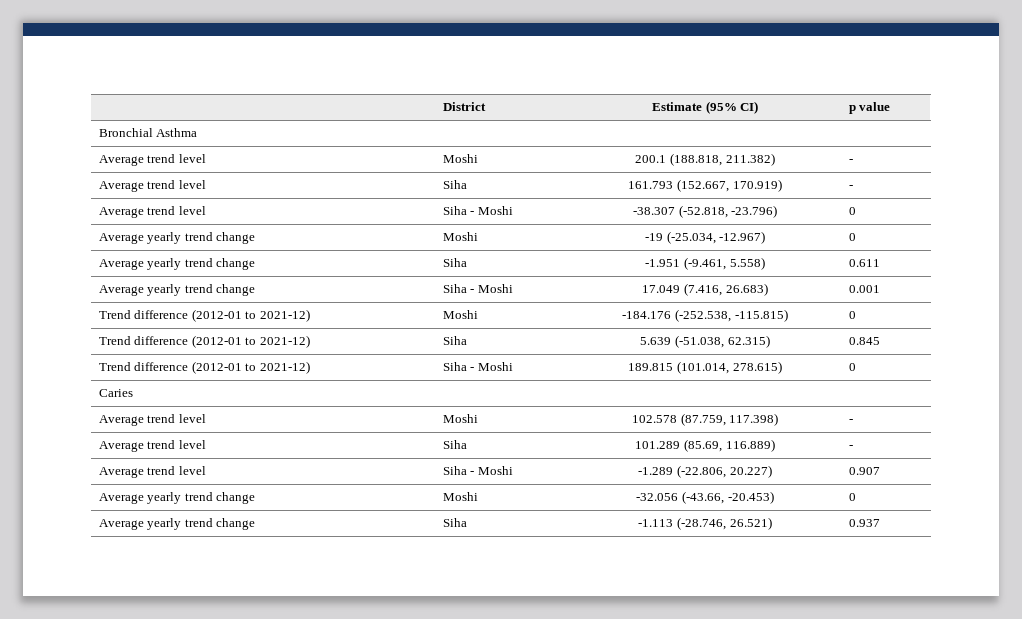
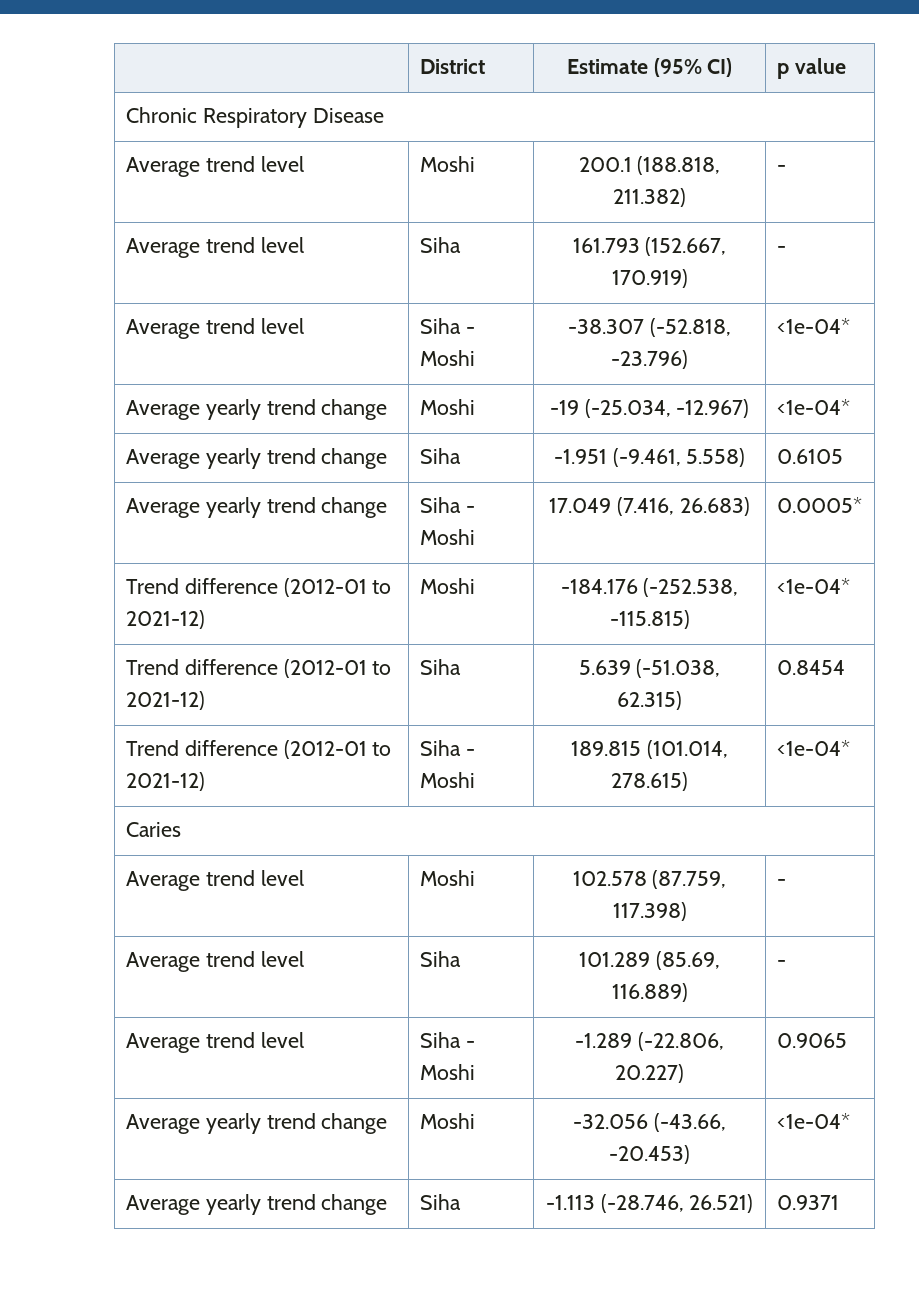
- Bronchial Asthma
+ Chronic Respiratory Disease
- Average trend level | Siha - Moshi | -38.307 (-52.818, -23.796) | 0
+ Average trend level | Siha - Moshi | -38.307 (-52.818, -23.796) | <1e-04*
- Average yearly trend change | Moshi | -19 (-25.034, -12.967) | 0
+ Average yearly trend change | Moshi | -19 (-25.034, -12.967) | <1e-04*
- Average yearly trend change | Siha | -1.951 (-9.461, 5.558) | 0.611
+ Average yearly trend change | Siha | -1.951 (-9.461, 5.558) | 0.6105
- Average yearly trend change | Siha - Moshi | 17.049 (7.416, 26.683) | 0.001
+ Average yearly trend change | Siha - Moshi | 17.049 (7.416, 26.683) | 0.0005*
- Trend difference (2012-01 to 2021-12) | Moshi | -184.176 (-252.538, -115.815) | 0
+ Trend difference (2012-01 to 2021-12) | Moshi | -184.176 (-252.538, -115.815) | <1e-04*
- Trend difference (2012-01 to 2021-12) | Siha | 5.639 (-51.038, 62.315) | 0.845
+ Trend difference (2012-01 to 2021-12) | Siha | 5.639 (-51.038, 62.315) | 0.8454
- Trend difference (2012-01 to 2021-12) | Siha - Moshi | 189.815 (101.014, 278.615) | 0
+ Trend difference (2012-01 to 2021-12) | Siha - Moshi | 189.815 (101.014, 278.615) | <1e-04*
- Average trend level | Siha - Moshi | -1.289 (-22.806, 20.227) | 0.907
+ Average trend level | Siha - Moshi | -1.289 (-22.806, 20.227) | 0.9065
- Average yearly trend change | Moshi | -32.056 (-43.66, -20.453) | 0
+ Average yearly trend change | Moshi | -32.056 (-43.66, -20.453) | <1e-04*
- Average yearly trend change | Siha | -1.113 (-28.746, 26.521) | 0.937
+ Average yearly trend change | Siha | -1.113 (-28.746, 26.521) | 0.9371

